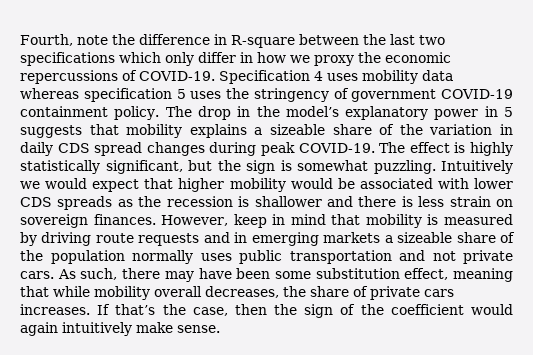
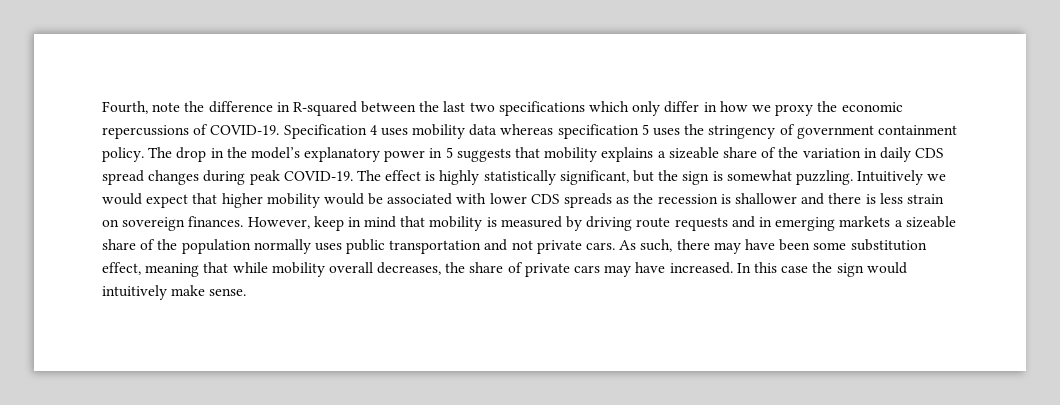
- Fourth, note the difference in R-square between the last two specifications which only differ in how we proxy the economic repercussions of COVID-19.
+ Fourth, note the difference in R-squared between the last two specifications which only differ in how we proxy the economic repercussions of COVID-19.
- Specification 4 uses mobility data whereas specification 5 uses the stringency of government COVID-19 containment policy.
+ Specification 4 uses mobility data whereas specification 5 uses the stringency of government containment policy.
- As such, there may have been some substitution effect, meaning that while mobility overall decreases, the share of private cars increases. If that’s the case, then the sign of the coefficient would again intuitively make sense.
+ As such, there may have been some substitution effect, meaning that while mobility overall decreases, the share of private cars may have increased. In this case the sign would intuitively make sense.

